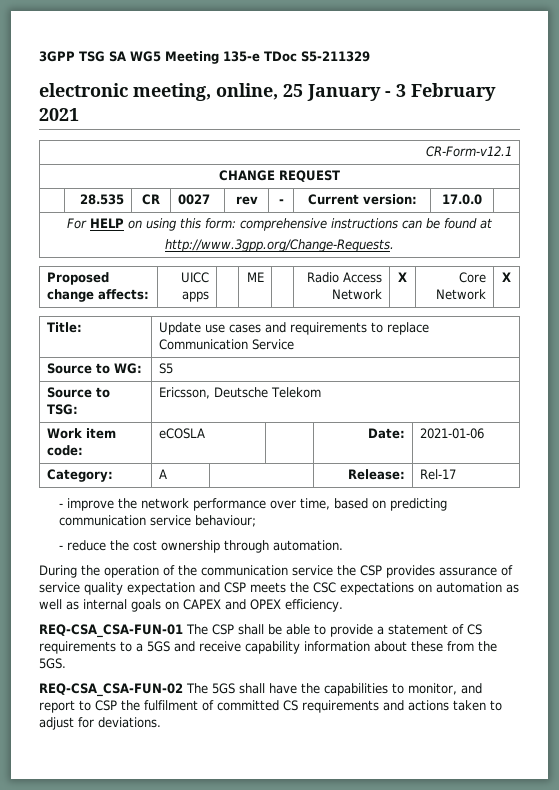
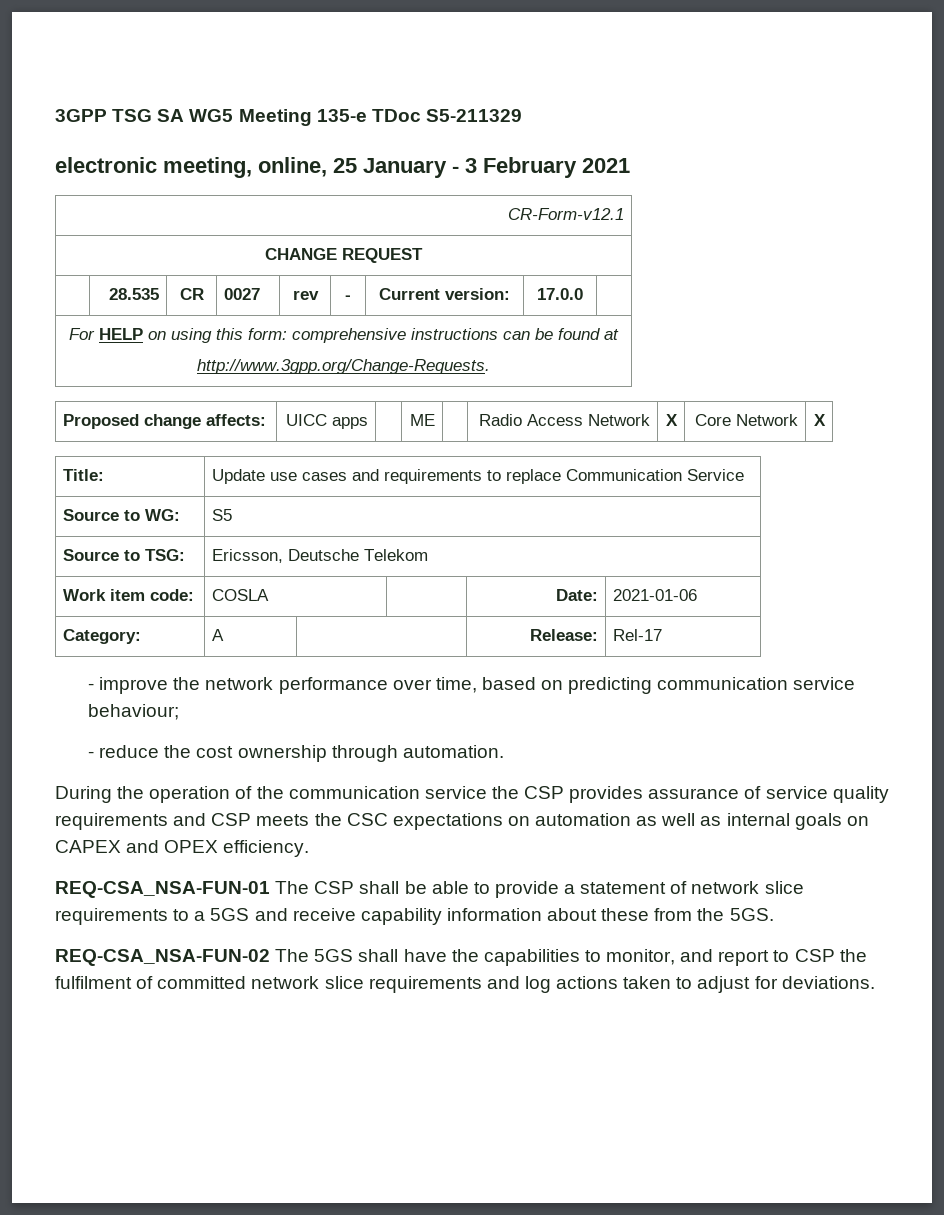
- Work item code: | eCOSLA | | Date: | 2021-01-06
+ Work item code: | COSLA | | Date: | 2021-01-06
- During the operation of the communication service the CSP provides assurance of service quality expectation and CSP meets the CSC expectations on automation as well as internal goals on CAPEX and OPEX efficiency.
+ During the operation of the communication service the CSP provides assurance of service quality requirements and CSP meets the CSC expectations on automation as well as internal goals on CAPEX and OPEX efficiency.
- REQ-CSA_CSA-FUN-01 The CSP shall be able to provide a statement of CS requirements to a 5GS and receive capability information about these from the 5GS.
+ REQ-CSA_NSA-FUN-01 The CSP shall be able to provide a statement of network slice requirements to a 5GS and receive capability information about these from the 5GS.
- REQ-CSA_CSA-FUN-02 The 5GS shall have the capabilities to monitor, and report to CSP the fulfilment of committed CS requirements and actions taken to adjust for deviations.
+ REQ-CSA_NSA-FUN-02 The 5GS shall have the capabilities to monitor, and report to CSP the fulfilment of committed network slice requirements and log actions taken to adjust for deviations.

